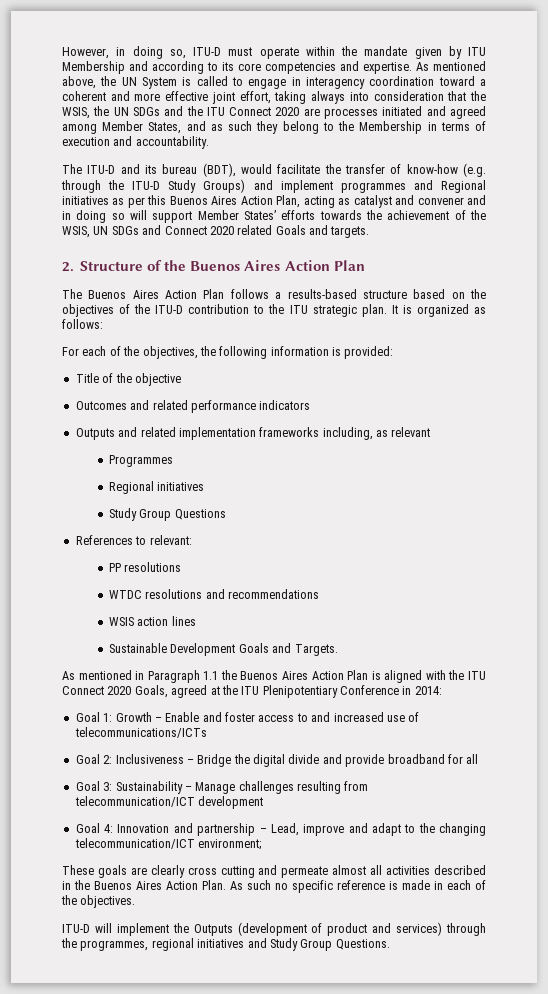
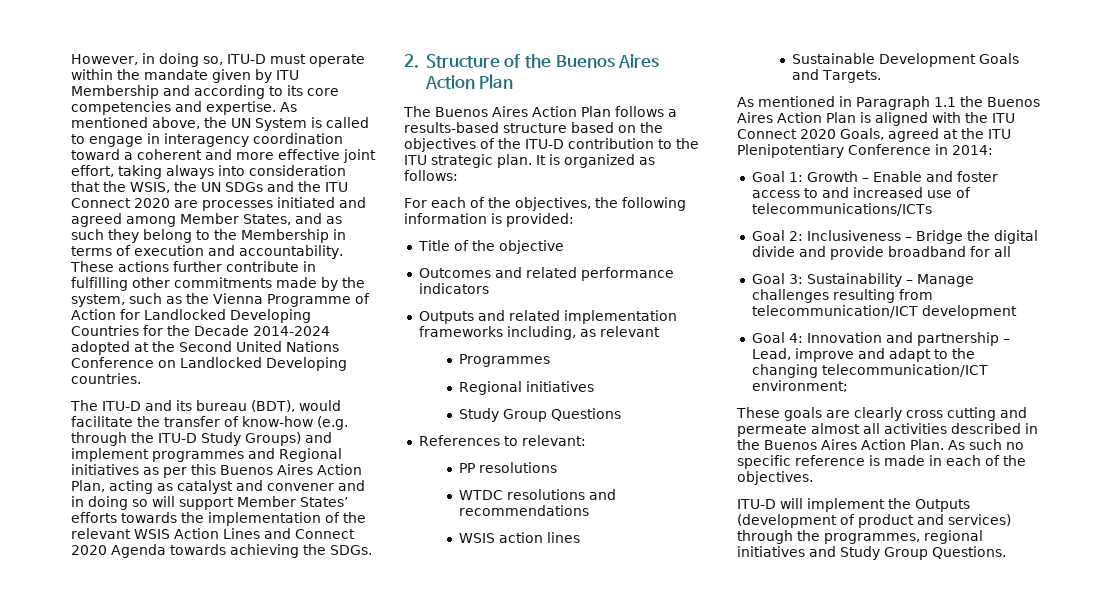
+ These actions further contribute in fulfilling other commitments made by the system, such as the Vienna Programme of Action for Landlocked Developing Countries for the Decade 2014-2024 adopted at the Second United Nations Conference on Landlocked Developing countries.
- The ITU-D and its bureau (BDT), would facilitate the transfer of know-how (e.g. through the ITU-D Study Groups) and implement programmes and Regional initiatives as per this Buenos Aires Action Plan, acting as catalyst and convener and in doing so will support Member States’ efforts towards the achievement of the WSIS, UN SDGs and Connect 2020 related Goals and targets.
+ The ITU-D and its bureau (BDT), would facilitate the transfer of know-how (e.g. through the ITU-D Study Groups) and implement programmes and Regional initiatives as per this Buenos Aires Action Plan, acting as catalyst and convener and in doing so will support Member States’ efforts towards the implementation of the relevant WSIS Action Lines and Connect 2020 Agenda towards achieving the SDGs.

